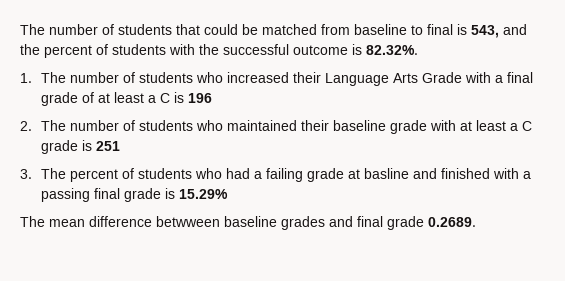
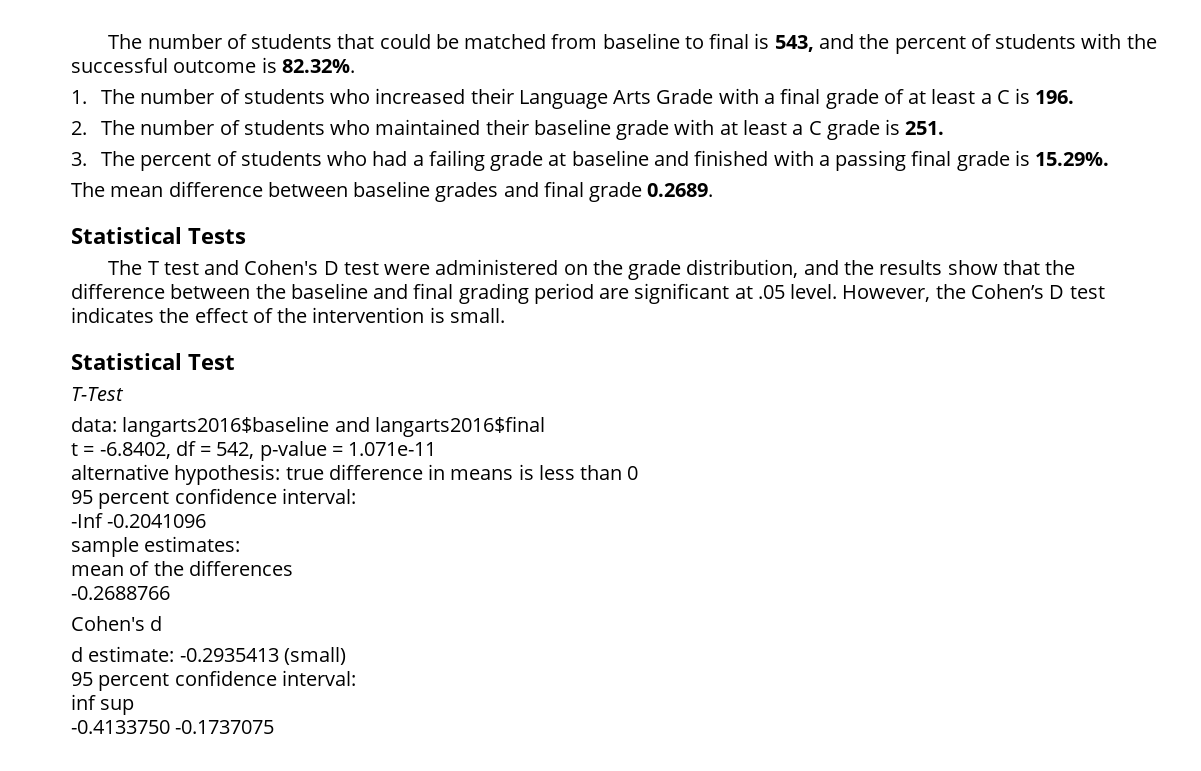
- 1. The number of students who increased their Language Arts Grade with a final grade of at least a C is 196
+ 1. The number of students who increased their Language Arts Grade with a final grade of at least a C is 196.
- 2. The number of students who maintained their baseline grade with at least a C grade is 251
+ 2. The number of students who maintained their baseline grade with at least a C grade is 251.
- 3. The percent of students who had a failing grade at basline and finished with a passing final grade is 15.29%
+ 3. The percent of students who had a failing grade at baseline and finished with a passing final grade is 15.29%.
- The mean difference betwween baseline grades and final grade 0.2689.
+ The mean difference between baseline grades and final grade 0.2689.
+ Statistical Tests
+ The T test and Cohen's D test were administered on the grade distribution, and the results show that the difference between the baseline and final grading period are significant at .05 level. However, the Cohen’s D test indicates the effect of the intervention is small.
+ Statistical Test
+ T-Test
+ data: langarts2016$baseline and langarts2016$final
+ t = -6.8402, df = 542, p-value = 1.071e-11
+ alternative hypothesis: true difference in means is less than 0
+ 95 percent confidence interval:
+ -Inf -0.2041096
+ sample estimates:
+ mean of the differences
+ -0.2688766
+ Cohen's d
+ d estimate: -0.2935413 (small)
+ 95 percent confidence interval:
+ inf sup
+ -0.4133750 -0.1737075

